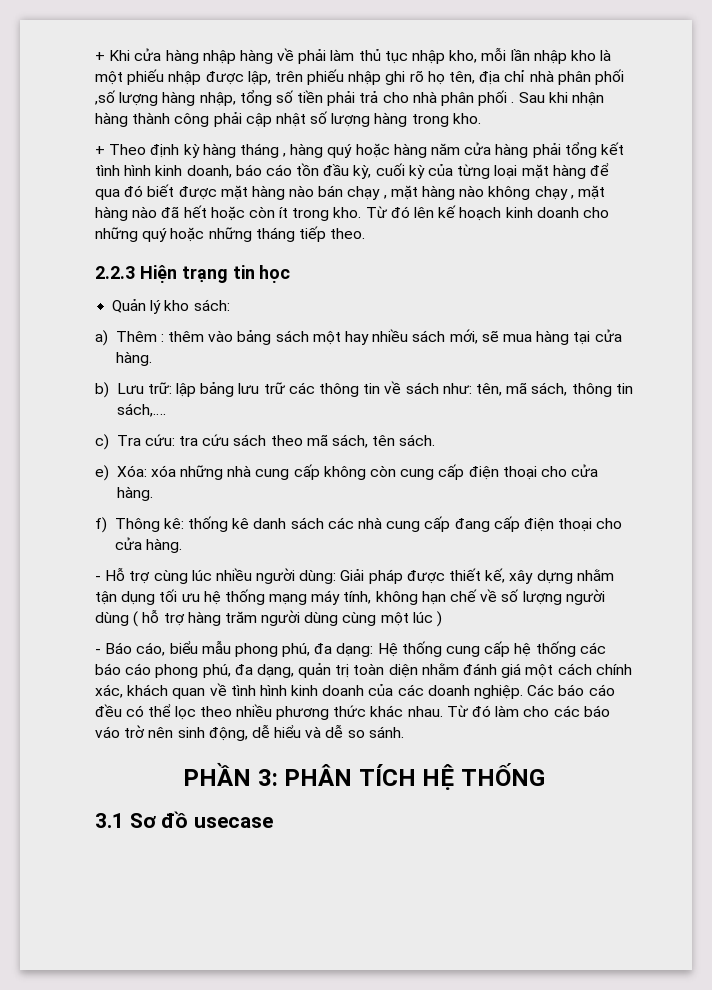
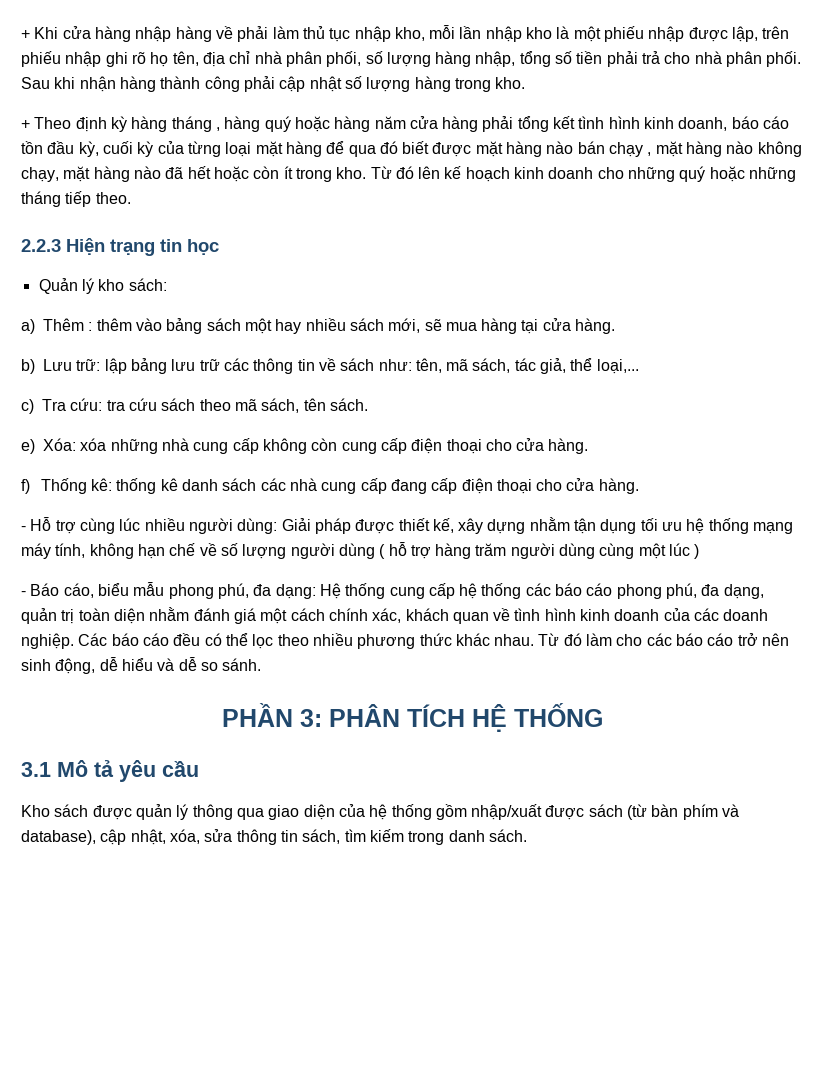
- + Khi cửa hàng nhập hàng về phải làm thủ tục nhập kho, mỗi lần nhập kho là một phiếu nhập được lập, trên phiếu nhập ghi rõ họ tên, địa chỉ nhà phân phối ,số lượng hàng nhập, tổng số tiền phải trả cho nhà phân phối .
+ + Khi cửa hàng nhập hàng về phải làm thủ tục nhập kho, mỗi lần nhập kho là một phiếu nhập được lập, trên phiếu nhập ghi rõ họ tên, địa chỉ nhà phân phối, số lượng hàng nhập, tổng số tiền phải trả cho nhà phân phối.
- + Theo định kỳ hàng tháng , hàng quý hoặc hàng năm cửa hàng phải tổng kết tình hình kinh doanh, báo cáo tồn đầu kỳ, cuối kỳ của từng loại mặt hàng để qua đó biết được mặt hàng nào bán chạy , mặt hàng nào không chạy , mặt hàng nào đã hết hoặc còn ít trong kho.
+ + Theo định kỳ hàng tháng , hàng quý hoặc hàng năm cửa hàng phải tổng kết tình hình kinh doanh, báo cáo tồn đầu kỳ, cuối kỳ của từng loại mặt hàng để qua đó biết được mặt hàng nào bán chạy , mặt hàng nào không chạy, mặt hàng nào đã hết hoặc còn ít trong kho.
- b) Lưu trữ: lập bảng lưu trữ các thông tin về sách như: tên, mã sách, thông tin sách,….
+ b) Lưu trữ: lập bảng lưu trữ các thông tin về sách như: tên, mã sách, tác giả, thể loại,...
- f) Thông kê: thống kê danh sách các nhà cung cấp đang cấp điện thoại cho cửa hàng.
+ f) Thống kê: thống kê danh sách các nhà cung cấp đang cấp điện thoại cho cửa hàng.
- Từ đó làm cho các báo váo trờ nên sinh động, dễ hiểu và dễ so sánh.
+ Từ đó làm cho các báo cáo trở nên sinh động, dễ hiểu và dễ so sánh.
- 3.1 Sơ đồ usecase
+ 3.1 Mô tả yêu cầu
+ Kho sách được quản lý thông qua giao diện của hệ thống gồm nhập/xuất được sách (từ bàn phím và database), cập nhật, xóa, sửa thông tin sách, tìm kiếm trong danh sách.

